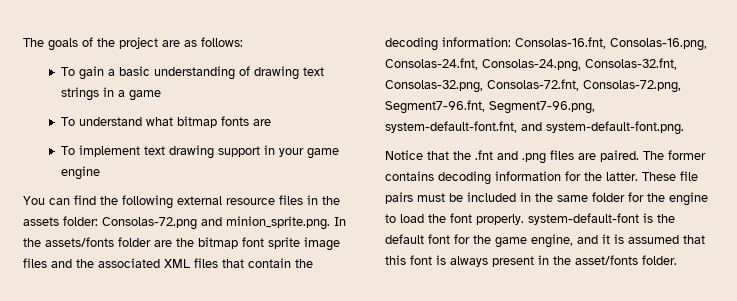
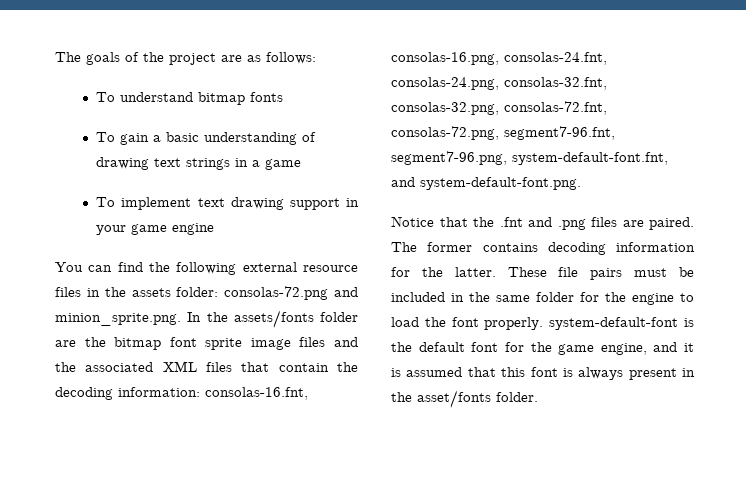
+ To understand bitmap fonts
- To understand what bitmap fonts are
- You can find the following external resource files in the assets folder: Consolas-72.png and minion_sprite.png. In the assets/fonts folder are the bitmap font sprite image files and the associated XML files that contain the decoding information: Consolas-16.fnt, Consolas-16.png, Consolas-24.fnt, Consolas-24.png, Consolas-32.fnt, Consolas-32.png, Consolas-72.fnt, Consolas-72.png, Segment7-96.fnt, Segment7-96.png, system-default-font.fnt, and system-default-font.png.
+ You can find the following external resource files in the assets folder: consolas-72.png and minion_sprite.png. In the assets/fonts folder are the bitmap font sprite image files and the associated XML files that contain the decoding information: consolas-16.fnt, consolas-16.png, consolas-24.fnt, consolas-24.png, consolas-32.fnt, consolas-32.png, consolas-72.fnt, consolas-72.png, segment7-96.fnt, segment7-96.png, system-default-font.fnt, and system-default-font.png.

